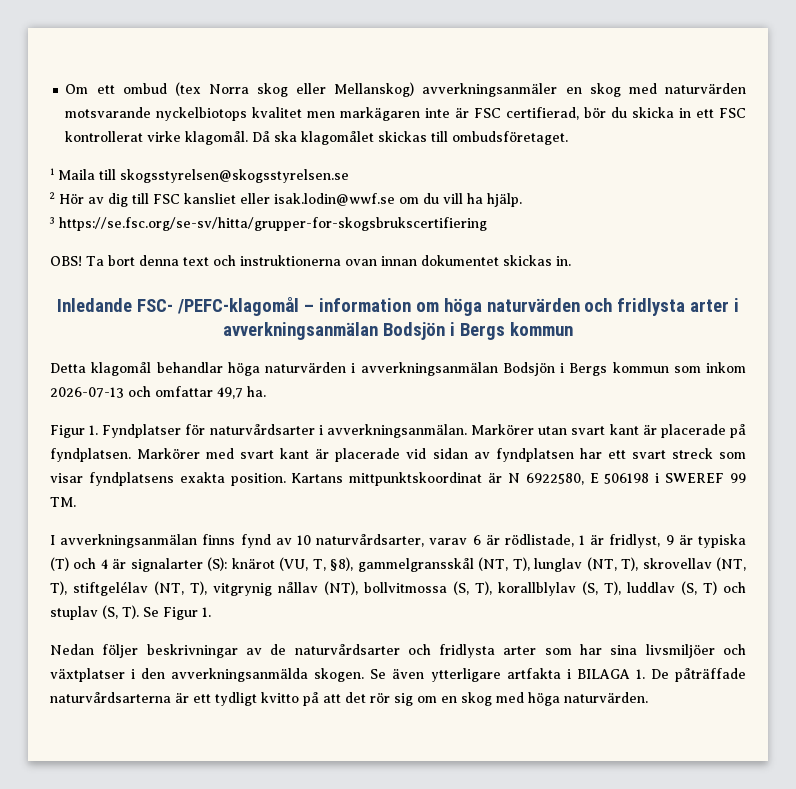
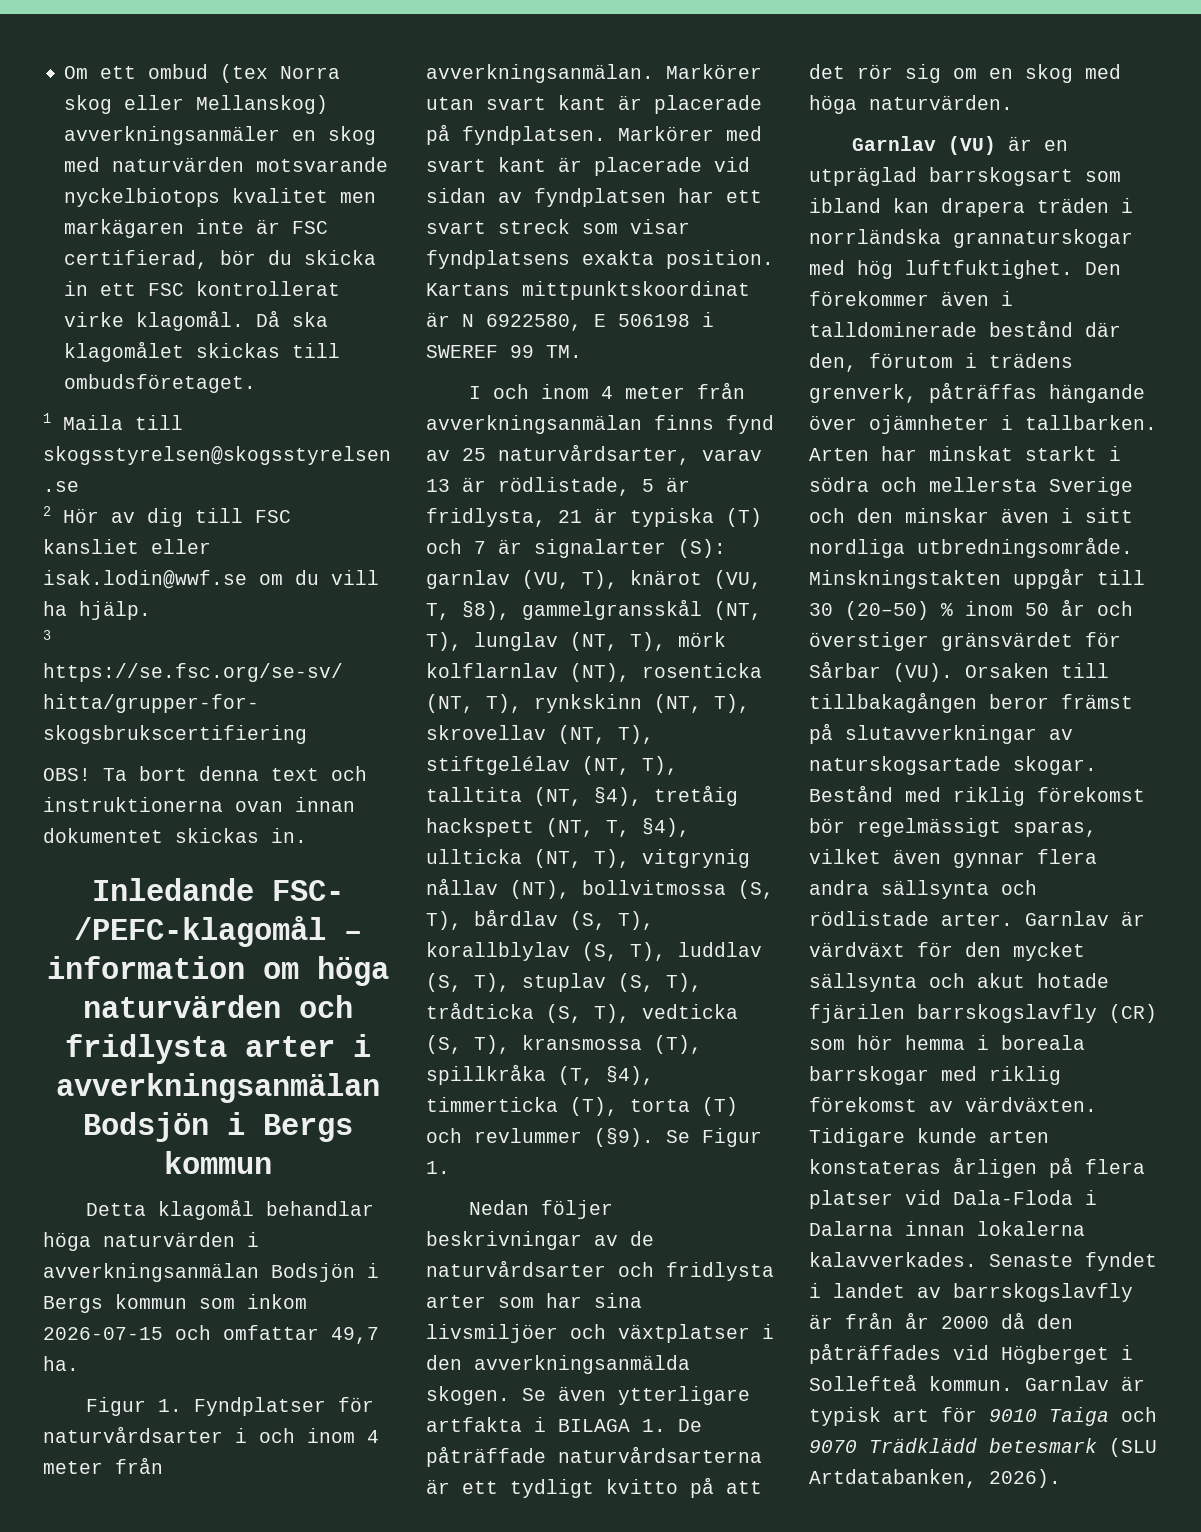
- Detta klagomål behandlar höga naturvärden i avverkningsanmälan Bodsjön i Bergs kommun som inkom 2026-07-13 och omfattar 49,7 ha.
+ Detta klagomål behandlar höga naturvärden i avverkningsanmälan Bodsjön i Bergs kommun som inkom 2026-07-15 och omfattar 49,7 ha.
- Figur 1. Fyndplatser för naturvårdsarter i avverkningsanmälan.
+ Figur 1. Fyndplatser för naturvårdsarter i och inom 4 meter från avverkningsanmälan.
- I avverkningsanmälan finns fynd av 10 naturvårdsarter, varav 6 är rödlistade, 1 är fridlyst, 9 är typiska (T) och 4 är signalarter (S): knärot (VU, T, §8), gammelgransskål (NT, T), lunglav (NT, T), skrovellav (NT, T), stiftgelélav (NT, T), vitgrynig nållav (NT), bollvitmossa (S, T), korallblylav (S, T), luddlav (S, T) och stuplav (S, T). Se Figur 1.
+ I och inom 4 meter från avverkningsanmälan finns fynd av 25 naturvårdsarter, varav 13 är rödlistade, 5 är fridlysta, 21 är typiska (T) och 7 är signalarter (S): garnlav (VU, T), knärot (VU, T, §8), gammelgransskål (NT, T), lunglav (NT, T), mörk kolflarnlav (NT), rosenticka (NT, T), rynkskinn (NT, T), skrovellav (NT, T), stiftgelélav (NT, T), talltita (NT, §4), tretåig hackspett (NT, T, §4), ullticka (NT, T), vitgrynig nållav (NT), bollvitmossa (S, T), bårdlav (S, T), korallblylav (S, T), luddlav (S, T), stuplav (S, T), trådticka (S, T), vedticka (S, T), kransmossa (T), spillkråka (T, §4), timmerticka (T), torta (T) och revlummer (§9). Se Figur 1.
+ Garnlav (VU) är en utpräglad barrskogsart som ibland kan drapera träden i norrländska grannaturskogar med hög luftfuktighet. Den förekommer även i talldominerade bestånd där den, förutom i trädens grenverk, påträffas hängande över ojämnheter i tallbarken. Arten har minskat starkt i södra och mellersta Sverige och den minskar även i sitt nordliga utbredningsområde. Minskningstakten uppgår till 30 (20–50) % inom 50 år och överstiger gränsvärdet för Sårbar (VU). Orsaken till tillbakagången beror främst på slutavverkningar av naturskogsartade skogar. Bestånd med riklig förekomst bör regelmässigt sparas, vilket även gynnar flera andra sällsynta och rödlistade arter. Garnlav är värdväxt för den mycket sällsynta och akut hotade fjärilen barrskogslavfly (CR) som hör hemma i boreala barrskogar med riklig förekomst av värdväxten. Tidigare kunde arten konstateras årligen på flera platser vid Dala-Floda i Dalarna innan lokalerna kalavverkades. Senaste fyndet i landet av barrskogslavfly är från år 2000 då den påträffades vid Högberget i Sollefteå kommun. Garnlav är typisk art för 9010 Taiga och 9070 Trädklädd betesmark (SLU Artdatabanken, 2026).

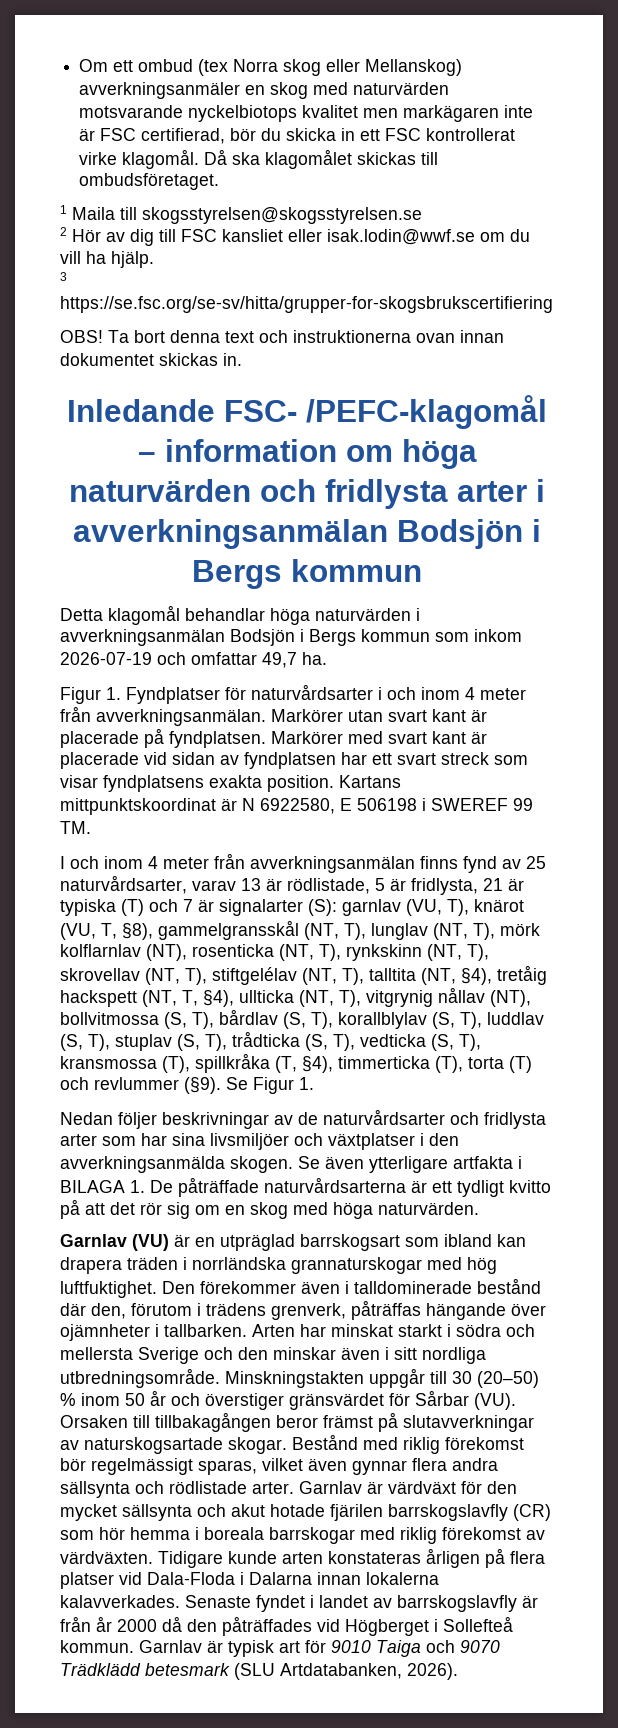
- Detta klagomål behandlar höga naturvärden i avverkningsanmälan Bodsjön i Bergs kommun som inkom 2026-07-15 och omfattar 49,7 ha.
+ Detta klagomål behandlar höga naturvärden i avverkningsanmälan Bodsjön i Bergs kommun som inkom 2026-07-19 och omfattar 49,7 ha.

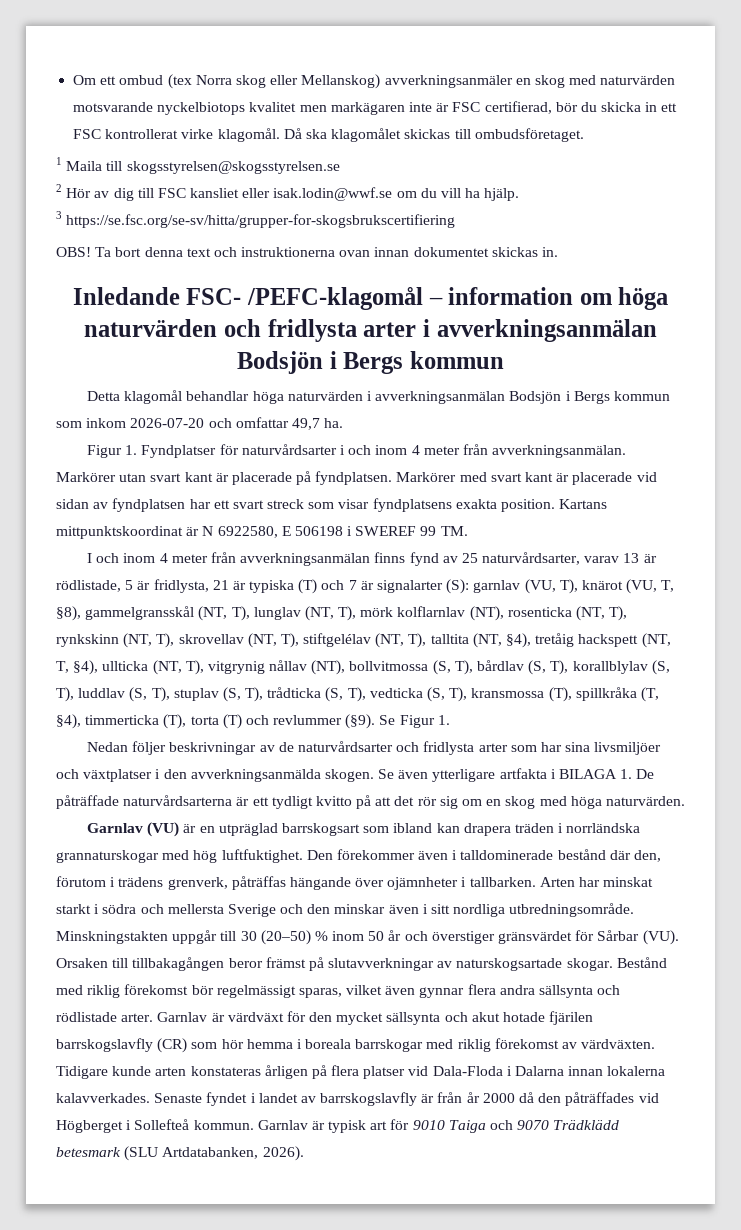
- Detta klagomål behandlar höga naturvärden i avverkningsanmälan Bodsjön i Bergs kommun som inkom 2026-07-19 och omfattar 49,7 ha.
+ Detta klagomål behandlar höga naturvärden i avverkningsanmälan Bodsjön i Bergs kommun som inkom 2026-07-20 och omfattar 49,7 ha.

